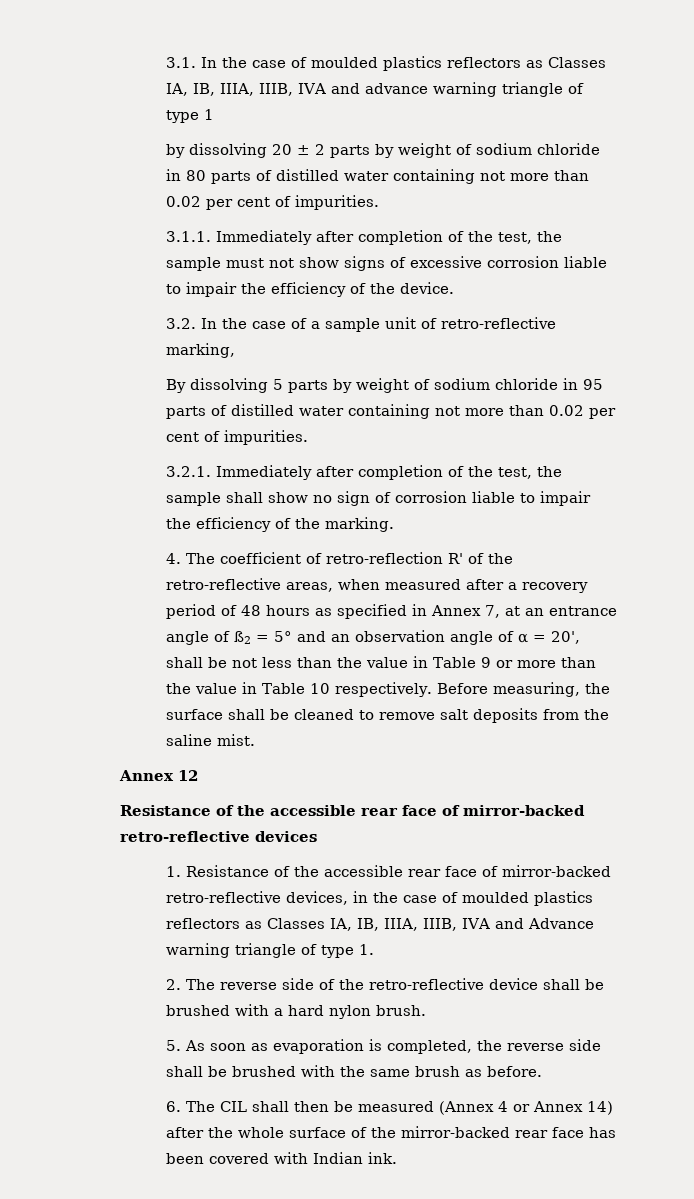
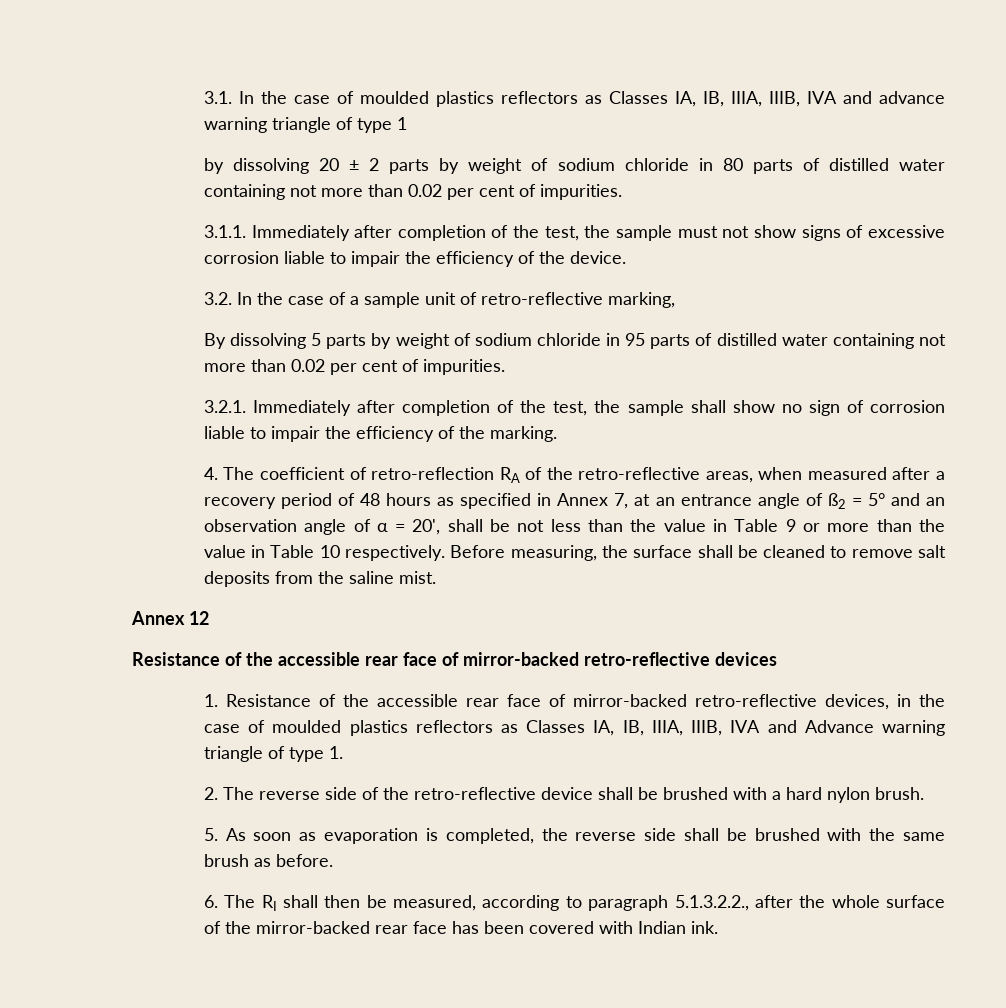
- 4. The coefficient of retro-reflection R' of the retro-reflective areas, when measured after a recovery period of 48 hours as specified in Annex 7, at an entrance angle of ß2 = 5° and an observation angle of α = 20', shall be not less than the value in Table 9 or more than the value in Table 10 respectively.
+ 4. The coefficient of retro-reflection RA of the retro-reflective areas, when measured after a recovery period of 48 hours as specified in Annex 7, at an entrance angle of ß2 = 5° and an observation angle of α = 20', shall be not less than the value in Table 9 or more than the value in Table 10 respectively.
- 6. The CIL shall then be measured (Annex 4 or Annex 14) after the whole surface of the mirror-backed rear face has been covered with Indian ink.
+ 6. The RI shall then be measured, according to paragraph 5.1.3.2.2., after the whole surface of the mirror-backed rear face has been covered with Indian ink.

